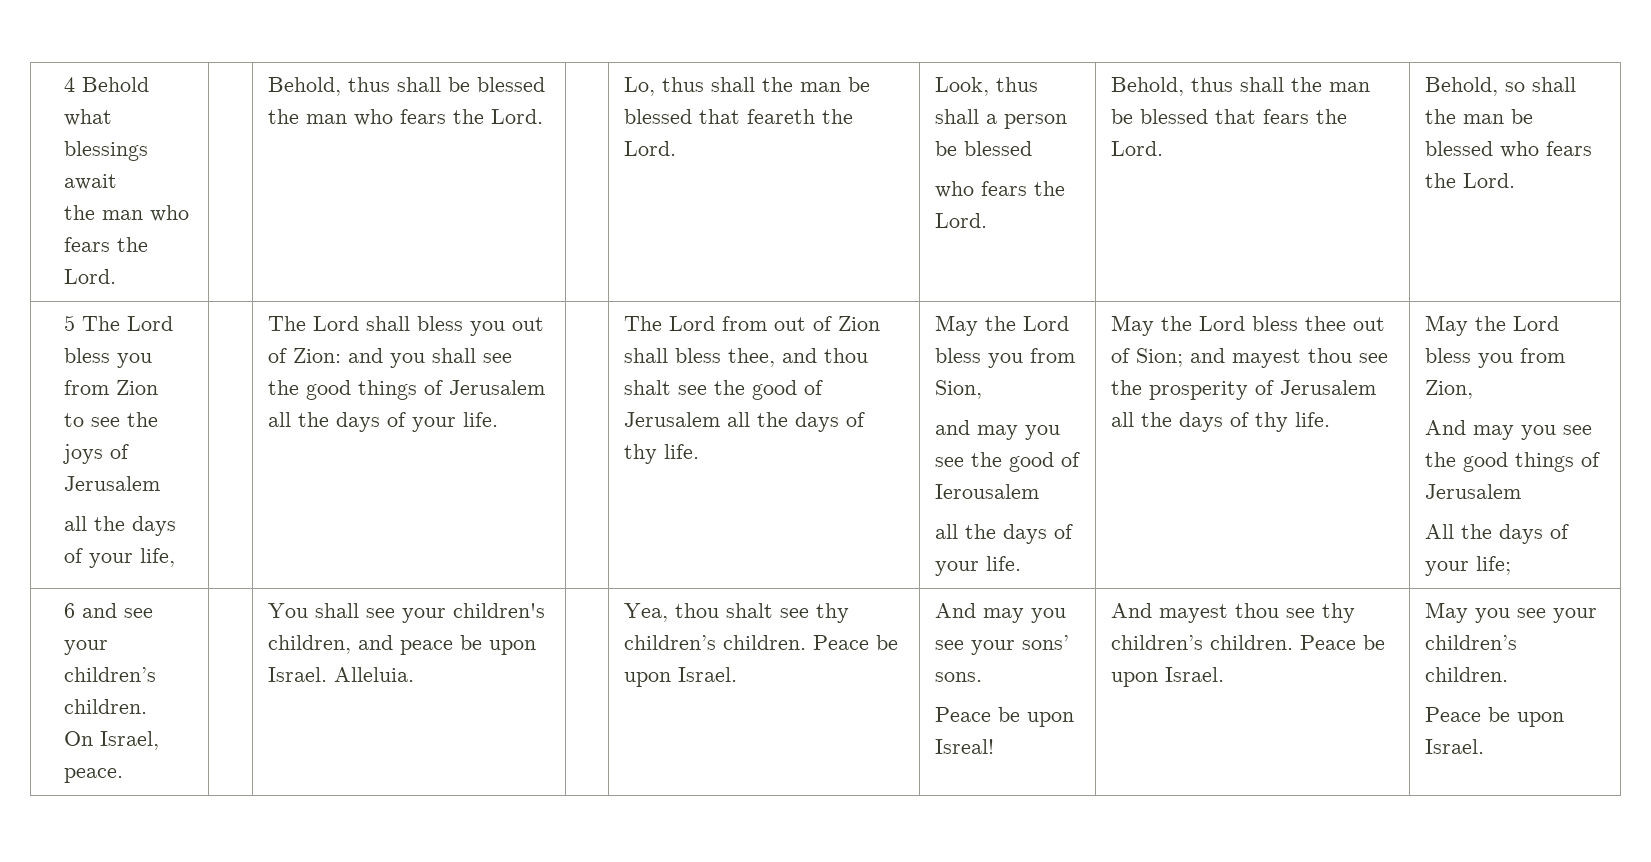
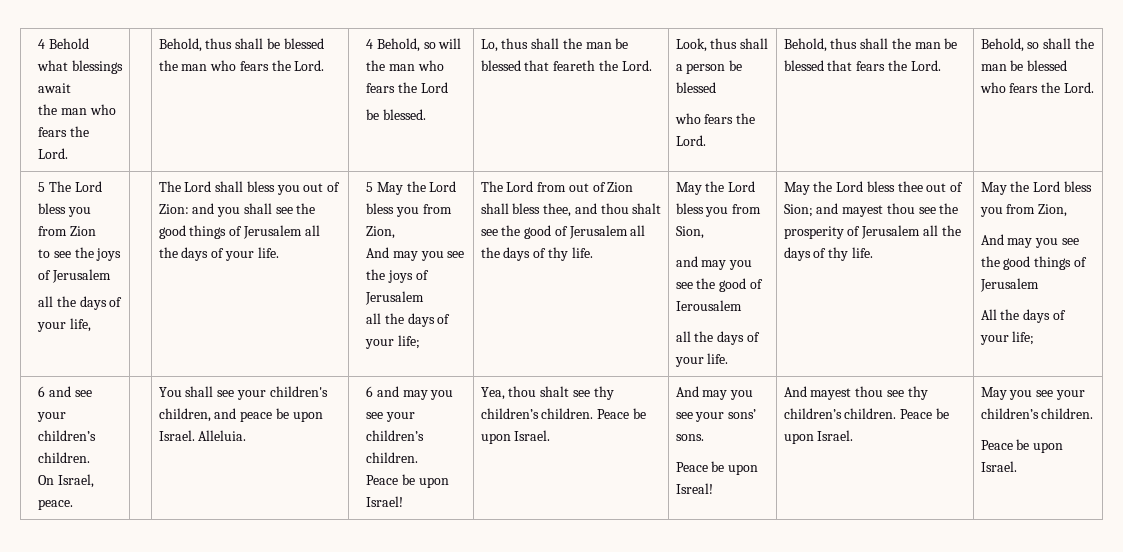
+ 4 Behold, so will the man who fears the Lord
+ be blessed.
+ 5 May the Lord bless you from Zion,
+ And may you see the joys of Jerusalem
+ all the days of your life;
+ 6 and may you see your children’s children.
+ Peace be upon Israel!

